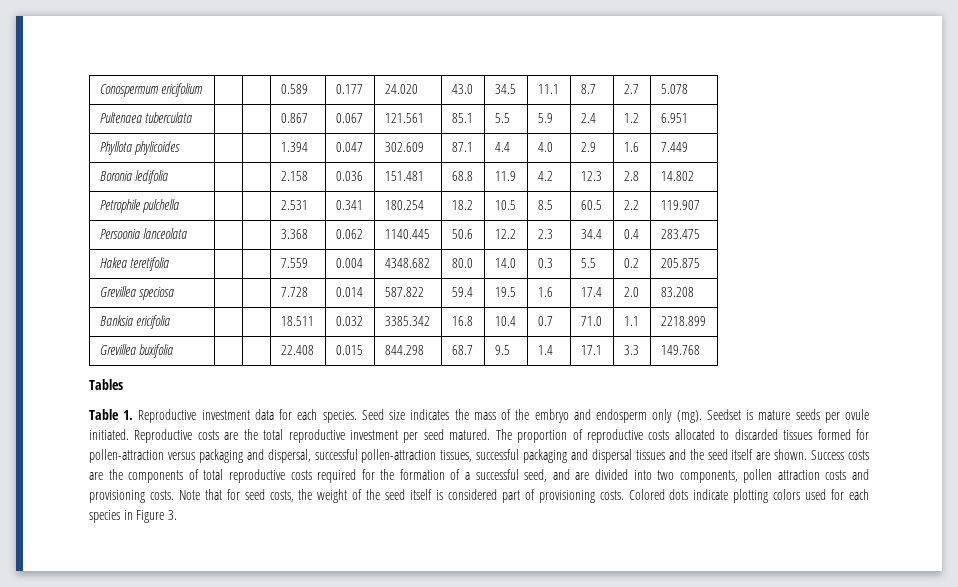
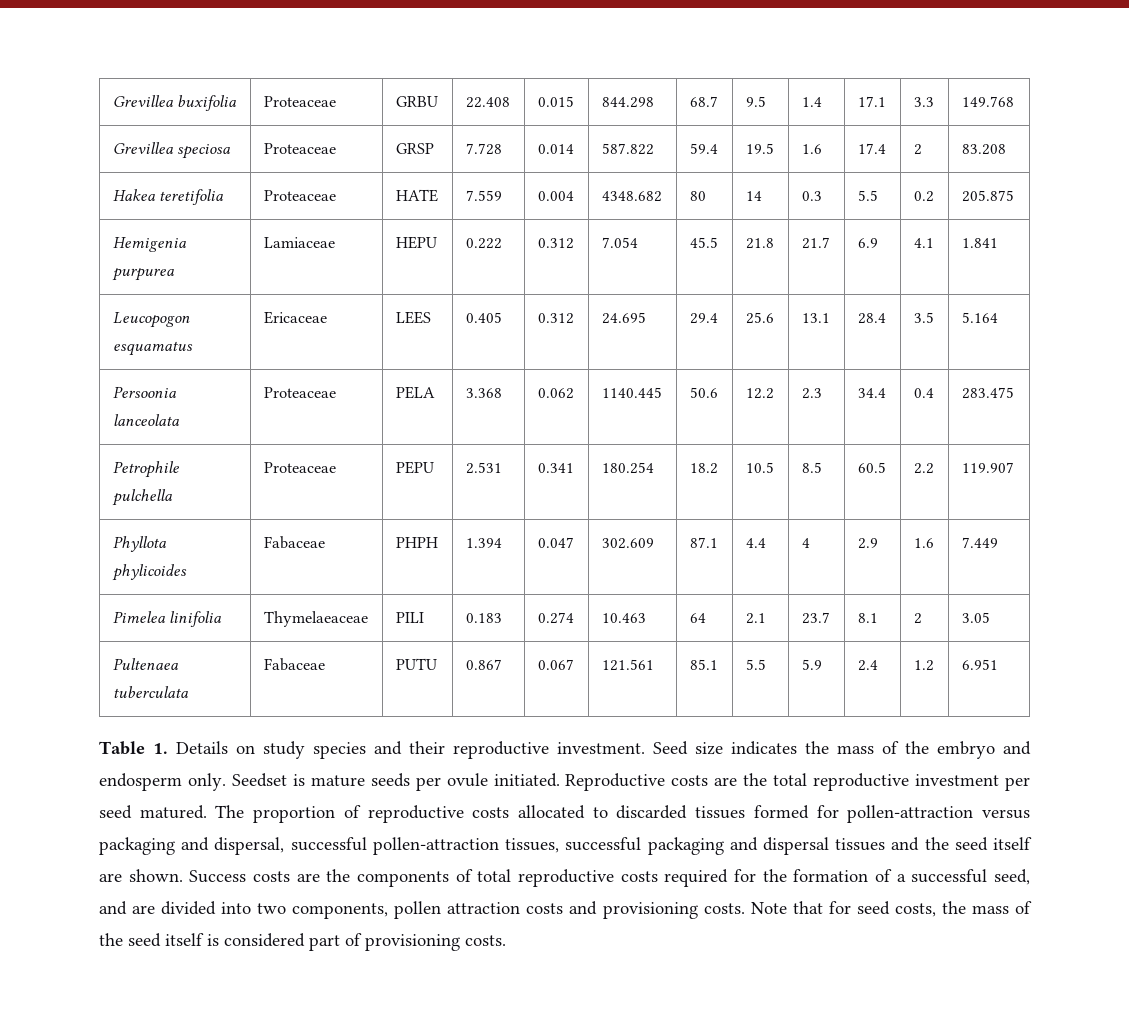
- Conospermum ericifolium | | | 0.589 | 0.177 | 24.020 | 43.0 | 34.5 | 11.1 | 8.7 | 2.7 | 5.078
- Pultenaea tuberculata | | | 0.867 | 0.067 | 121.561 | 85.1 | 5.5 | 5.9 | 2.4 | 1.2 | 6.951
- Phyllota phylicoides | | | 1.394 | 0.047 | 302.609 | 87.1 | 4.4 | 4.0 | 2.9 | 1.6 | 7.449
- Boronia ledifolia | | | 2.158 | 0.036 | 151.481 | 68.8 | 11.9 | 4.2 | 12.3 | 2.8 | 14.802
+ Grevillea buxifolia | Proteaceae | GRBU | 22.408 | 0.015 | 844.298 | 68.7 | 9.5 | 1.4 | 17.1 | 3.3 | 149.768
+ Grevillea speciosa | Proteaceae | GRSP | 7.728 | 0.014 | 587.822 | 59.4 | 19.5 | 1.6 | 17.4 | 2 | 83.208
+ Hakea teretifolia | Proteaceae | HATE | 7.559 | 0.004 | 4348.682 | 80 | 14 | 0.3 | 5.5 | 0.2 | 205.875
+ Hemigenia purpurea | Lamiaceae | HEPU | 0.222 | 0.312 | 7.054 | 45.5 | 21.8 | 21.7 | 6.9 | 4.1 | 1.841
+ Leucopogon esquamatus | Ericaceae | LEES | 0.405 | 0.312 | 24.695 | 29.4 | 25.6 | 13.1 | 28.4 | 3.5 | 5.164
+ Persoonia lanceolata | Proteaceae | PELA | 3.368 | 0.062 | 1140.445 | 50.6 | 12.2 | 2.3 | 34.4 | 0.4 | 283.475
- Petrophile pulchella | | | 2.531 | 0.341 | 180.254 | 18.2 | 10.5 | 8.5 | 60.5 | 2.2 | 119.907
+ Petrophile pulchella | Proteaceae | PEPU | 2.531 | 0.341 | 180.254 | 18.2 | 10.5 | 8.5 | 60.5 | 2.2 | 119.907
- Persoonia lanceolata | | | 3.368 | 0.062 | 1140.445 | 50.6 | 12.2 | 2.3 | 34.4 | 0.4 | 283.475
- Hakea teretifolia | | | 7.559 | 0.004 | 4348.682 | 80.0 | 14.0 | 0.3 | 5.5 | 0.2 | 205.875
- Grevillea speciosa | | | 7.728 | 0.014 | 587.822 | 59.4 | 19.5 | 1.6 | 17.4 | 2.0 | 83.208
- Banksia ericifolia | | | 18.511 | 0.032 | 3385.342 | 16.8 | 10.4 | 0.7 | 71.0 | 1.1 | 2218.899
- Grevillea buxifolia | | | 22.408 | 0.015 | 844.298 | 68.7 | 9.5 | 1.4 | 17.1 | 3.3 | 149.768
- Tables
- Table 1. Reproductive investment data for each species.
+ Phyllota phylicoides | Fabaceae | PHPH | 1.394 | 0.047 | 302.609 | 87.1 | 4.4 | 4 | 2.9 | 1.6 | 7.449
+ Pimelea linifolia | Thymelaeaceae | PILI | 0.183 | 0.274 | 10.463 | 64 | 2.1 | 23.7 | 8.1 | 2 | 3.05
+ Pultenaea tuberculata | Fabaceae | PUTU | 0.867 | 0.067 | 121.561 | 85.1 | 5.5 | 5.9 | 2.4 | 1.2 | 6.951
+ Table 1. Details on study species and their reproductive investment.
- Seed size indicates the mass of the embryo and endosperm only (mg).
+ Seed size indicates the mass of the embryo and endosperm only.
- Note that for seed costs, the weight of the seed itself is considered part of provisioning costs. Colored dots indicate plotting colors used for each species in Figure 3.
+ Note that for seed costs, the mass of the seed itself is considered part of provisioning costs.

